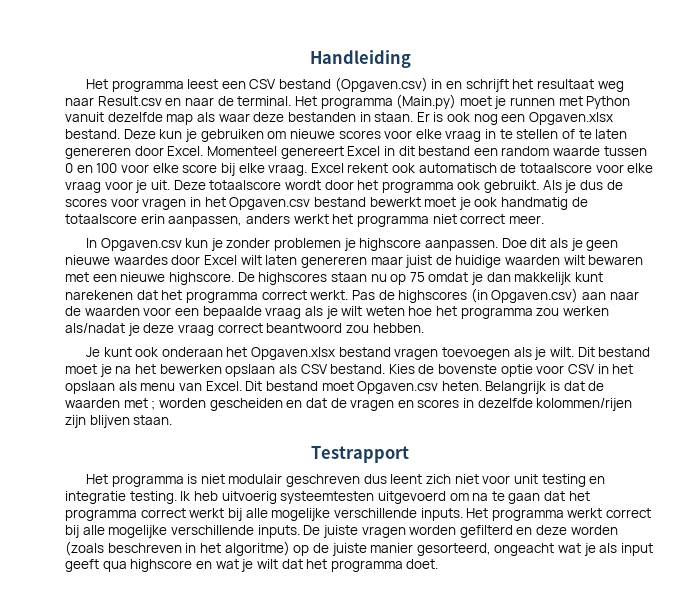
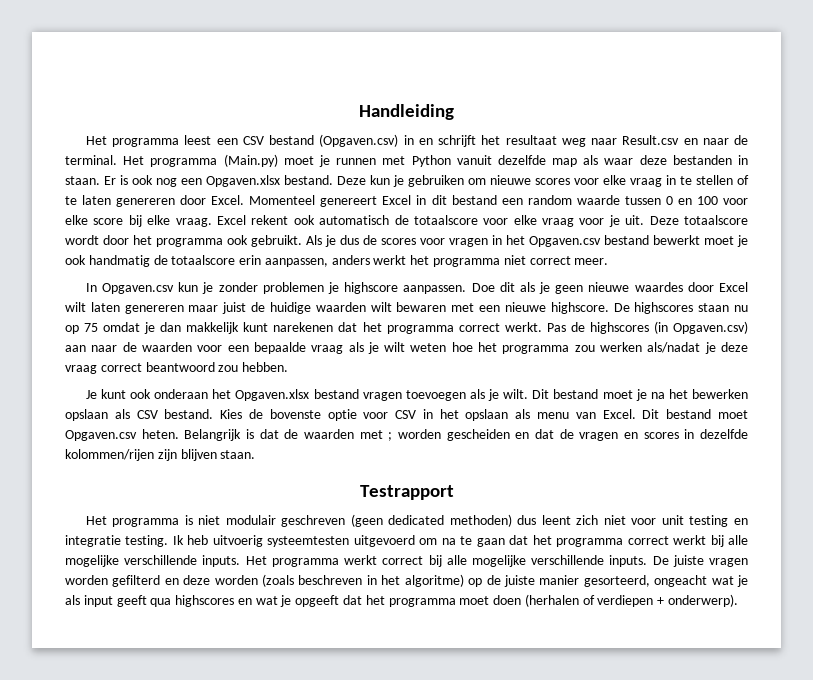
- Het programma is niet modulair geschreven dus leent zich niet voor unit testing en integratie testing.
+ Het programma is niet modulair geschreven (geen dedicated methoden) dus leent zich niet voor unit testing en integratie testing.
- De juiste vragen worden gefilterd en deze worden (zoals beschreven in het algoritme) op de juiste manier gesorteerd, ongeacht wat je als input geeft qua highscore en wat je wilt dat het programma doet.
+ De juiste vragen worden gefilterd en deze worden (zoals beschreven in het algoritme) op de juiste manier gesorteerd, ongeacht wat je als input geeft qua highscores en wat je opgeeft dat het programma moet doen (herhalen of verdiepen + onderwerp).

